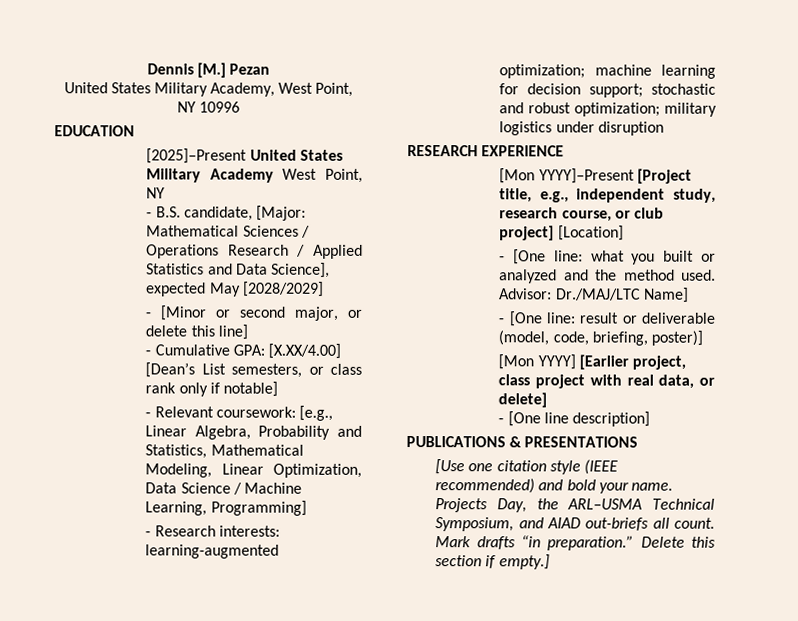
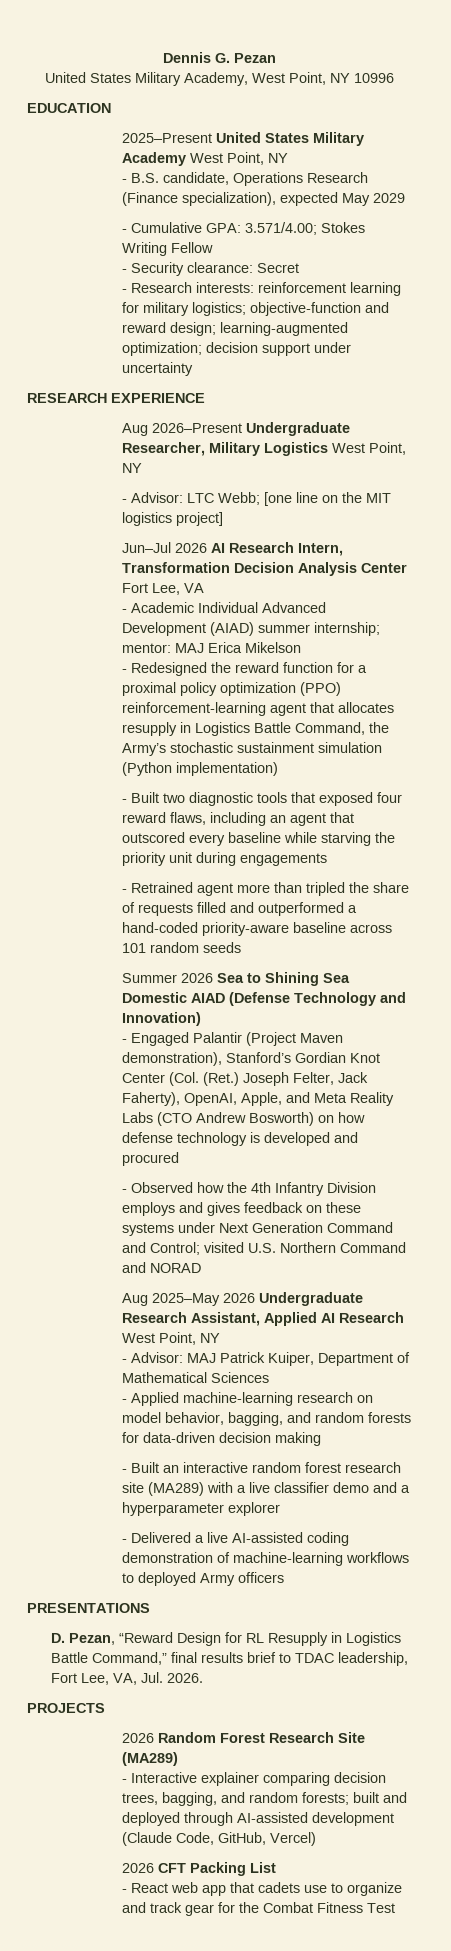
- Dennis [M.] Pezan
+ Dennis G. Pezan
- [2025]–Present United States Military Academy West Point, NY
+ 2025–Present United States Military Academy West Point, NY
- - B.S. candidate, [Major: Mathematical Sciences / Operations Research / Applied Statistics and Data Science], expected May [2028/2029]
- - [Minor or second major, or delete this line]
- - Cumulative GPA: [X.XX/4.00] [Dean’s List semesters, or class rank only if notable]
- - Relevant coursework: [e.g., Linear Algebra, Probability and Statistics, Mathematical Modeling, Linear Optimization, Data Science / Machine Learning, Programming]
- - Research interests: learning-augmented optimization; machine learning for decision support; stochastic and robust optimization; military logistics under disruption
+ - B.S. candidate, Operations Research (Finance specialization), expected May 2029
+ - Cumulative GPA: 3.571/4.00; Stokes Writing Fellow
+ - Security clearance: Secret
+ - Research interests: reinforcement learning for military logistics; objective-function and reward design; learning-augmented optimization; decision support under uncertainty
  RESEARCH EXPERIENCE
- [Mon YYYY]–Present [Project title, e.g., independent study, research course, or club project] [Location]
- - [One line: what you built or analyzed and the method used. Advisor: Dr./MAJ/LTC Name]
- - [One line: result or deliverable (model, code, briefing, poster)]
- [Mon YYYY] [Earlier project, class project with real data, or delete]
- - [One line description]
- PUBLICATIONS & PRESENTATIONS
- [Use one citation style (IEEE recommended) and bold your name. Projects Day, the ARL–USMA Technical Symposium, and AIAD out-briefs all count. Mark drafts “in preparation.” Delete this section if empty.]
+ Aug 2026–Present Undergraduate Researcher, Military Logistics West Point, NY
+ - Advisor: LTC Webb; [one line on the MIT logistics project]
+ Jun–Jul 2026 AI Research Intern, Transformation Decision Analysis Center Fort Lee, VA
+ - Academic Individual Advanced Development (AIAD) summer internship; mentor: MAJ Erica Mikelson
+ - Redesigned the reward function for a proximal policy optimization (PPO) reinforcement-learning agent that allocates resupply in Logistics Battle Command, the Army’s stochastic sustainment simulation (Python implementation)
+ - Built two diagnostic tools that exposed four reward flaws, including an agent that outscored every baseline while starving the priority unit during engagements
+ - Retrained agent more than tripled the share of requests filled and outperformed a hand-coded priority-aware baseline across 101 random seeds
+ Summer 2026 Sea to Shining Sea Domestic AIAD (Defense Technology and Innovation)
+ - Engaged Palantir (Project Maven demonstration), Stanford’s Gordian Knot Center (Col. (Ret.) Joseph Felter, Jack Faherty), OpenAI, Apple, and Meta Reality Labs (CTO Andrew Bosworth) on how defense technology is developed and procured
+ - Observed how the 4th Infantry Division employs and gives feedback on these systems under Next Generation Command and Control; visited U.S. Northern Command and NORAD
+ Aug 2025–May 2026 Undergraduate Research Assistant, Applied AI Research West Point, NY
+ - Advisor: MAJ Patrick Kuiper, Department of Mathematical Sciences
+ - Applied machine-learning research on model behavior, bagging, and random forests for data-driven decision making
+ - Built an interactive random forest research site (MA289) with a live classifier demo and a hyperparameter explorer
+ - Delivered a live AI-assisted coding demonstration of machine-learning workflows to deployed Army officers
+ PRESENTATIONS
+ D. Pezan, “Reward Design for RL Resupply in Logistics Battle Command,” final results brief to TDAC leadership, Fort Lee, VA, Jul. 2026.
+ PROJECTS
+ 2026 Random Forest Research Site (MA289)
+ - Interactive explainer comparing decision trees, bagging, and random forests; built and deployed through AI-assisted development (Claude Code, GitHub, Vercel)
+ 2026 CFT Packing List
+ - React web app that cadets use to organize and track gear for the Combat Fitness Test

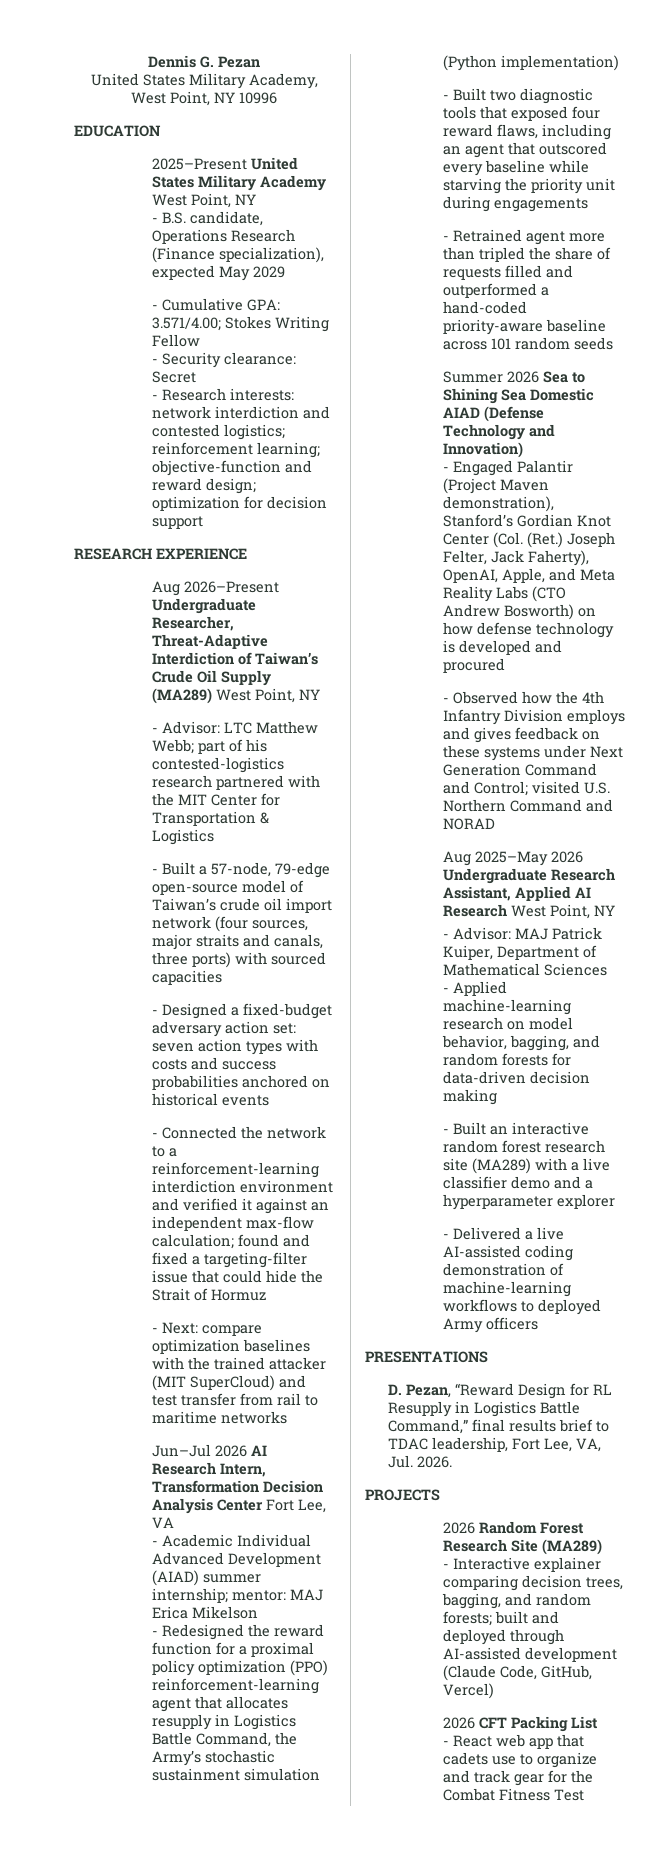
- - Research interests: reinforcement learning for military logistics; objective-function and reward design; learning-augmented optimization; decision support under uncertainty
+ - Research interests: network interdiction and contested logistics; reinforcement learning; objective-function and reward design; optimization for decision support
- Aug 2026–Present Undergraduate Researcher, Military Logistics West Point, NY
+ Aug 2026–Present Undergraduate Researcher, Threat-Adaptive Interdiction of Taiwan’s Crude Oil Supply (MA289) West Point, NY
- - Advisor: LTC Webb; [one line on the MIT logistics project]
+ - Advisor: LTC Matthew Webb; part of his contested-logistics research partnered with the MIT Center for Transportation & Logistics
+ - Built a 57-node, 79-edge open-source model of Taiwan’s crude oil import network (four sources, major straits and canals, three ports) with sourced capacities
+ - Designed a fixed-budget adversary action set: seven action types with costs and success probabilities anchored on historical events
+ - Connected the network to a reinforcement-learning interdiction environment and verified it against an independent max-flow calculation; found and fixed a targeting-filter issue that could hide the Strait of Hormuz
+ - Next: compare optimization baselines with the trained attacker (MIT SuperCloud) and test transfer from rail to maritime networks

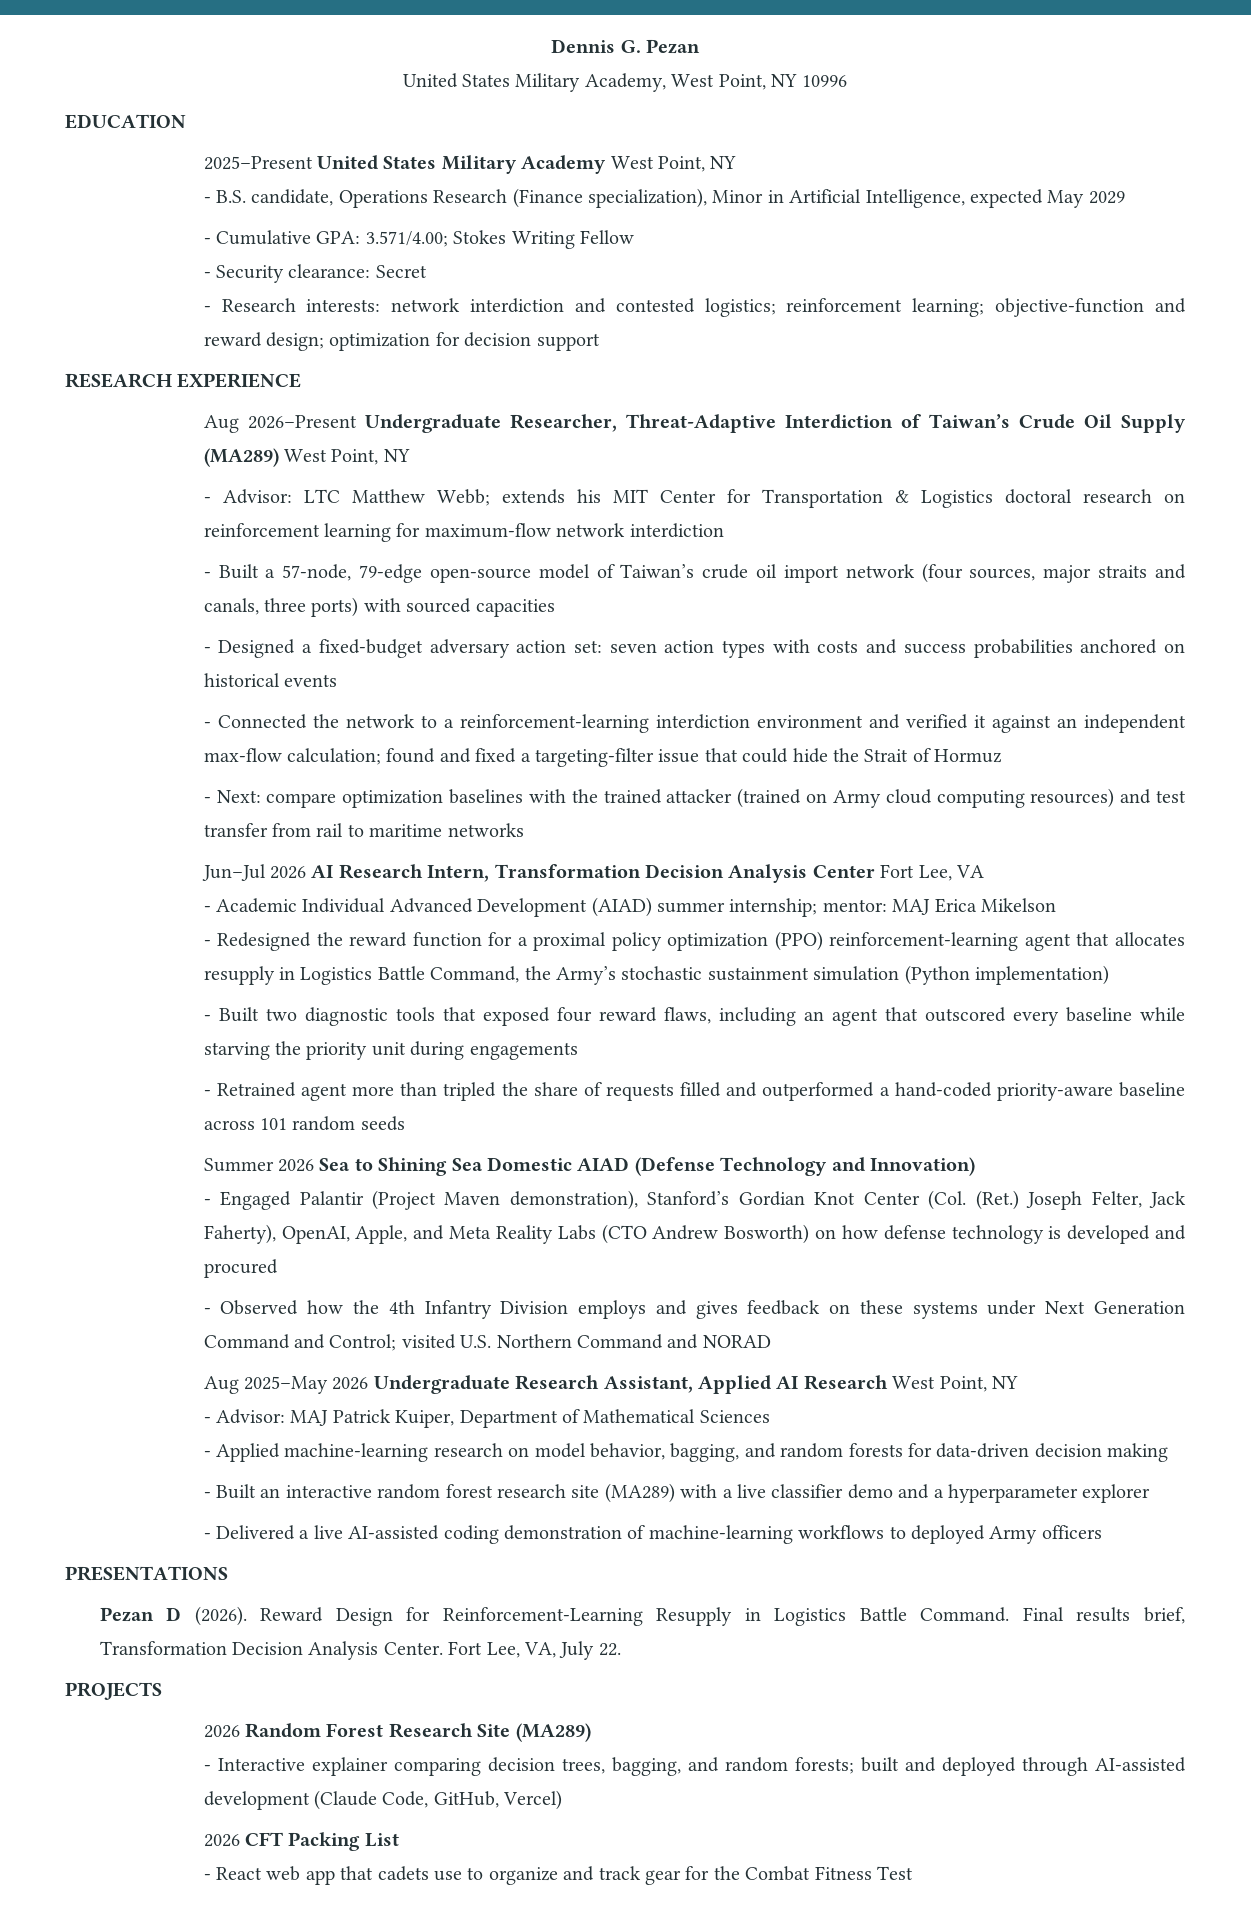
- - B.S. candidate, Operations Research (Finance specialization), expected May 2029
+ - B.S. candidate, Operations Research (Finance specialization), Minor in Artificial Intelligence, expected May 2029
- - Advisor: LTC Matthew Webb; part of his contested-logistics research partnered with the MIT Center for Transportation & Logistics
+ - Advisor: LTC Matthew Webb; extends his MIT Center for Transportation & Logistics doctoral research on reinforcement learning for maximum-flow network interdiction
- - Next: compare optimization baselines with the trained attacker (MIT SuperCloud) and test transfer from rail to maritime networks
+ - Next: compare optimization baselines with the trained attacker (trained on Army cloud computing resources) and test transfer from rail to maritime networks
- D. Pezan, “Reward Design for RL Resupply in Logistics Battle Command,” final results brief to TDAC leadership, Fort Lee, VA, Jul. 2026.
+ Pezan D (2026). Reward Design for Reinforcement-Learning Resupply in Logistics Battle Command. Final results brief, Transformation Decision Analysis Center. Fort Lee, VA, July 22.

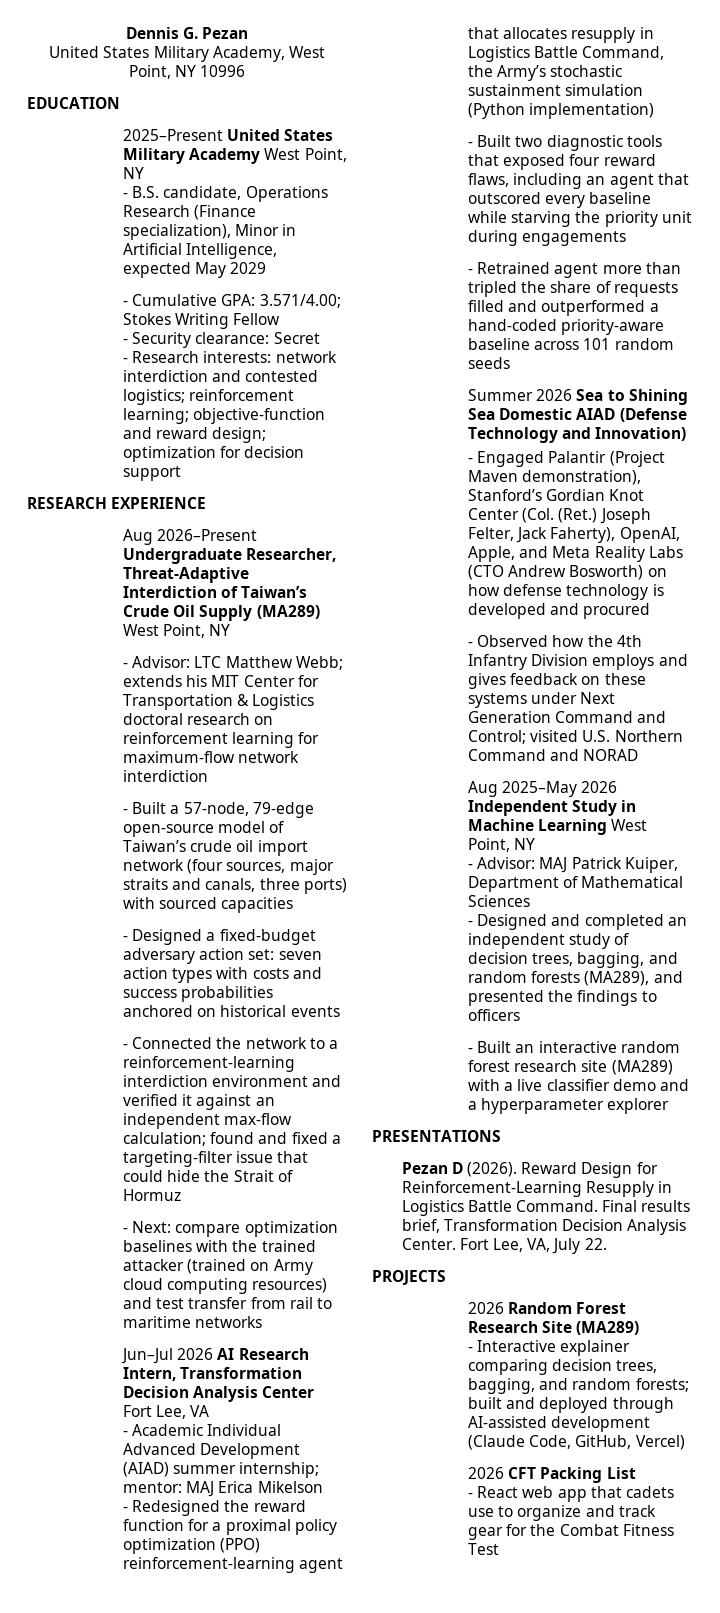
- Aug 2025–May 2026 Undergraduate Research Assistant, Applied AI Research West Point, NY
+ Aug 2025–May 2026 Independent Study in Machine Learning West Point, NY
- - Applied machine-learning research on model behavior, bagging, and random forests for data-driven decision making
+ - Designed and completed an independent study of decision trees, bagging, and random forests (MA289), and presented the findings to officers
- - Delivered a live AI-assisted coding demonstration of machine-learning workflows to deployed Army officers

